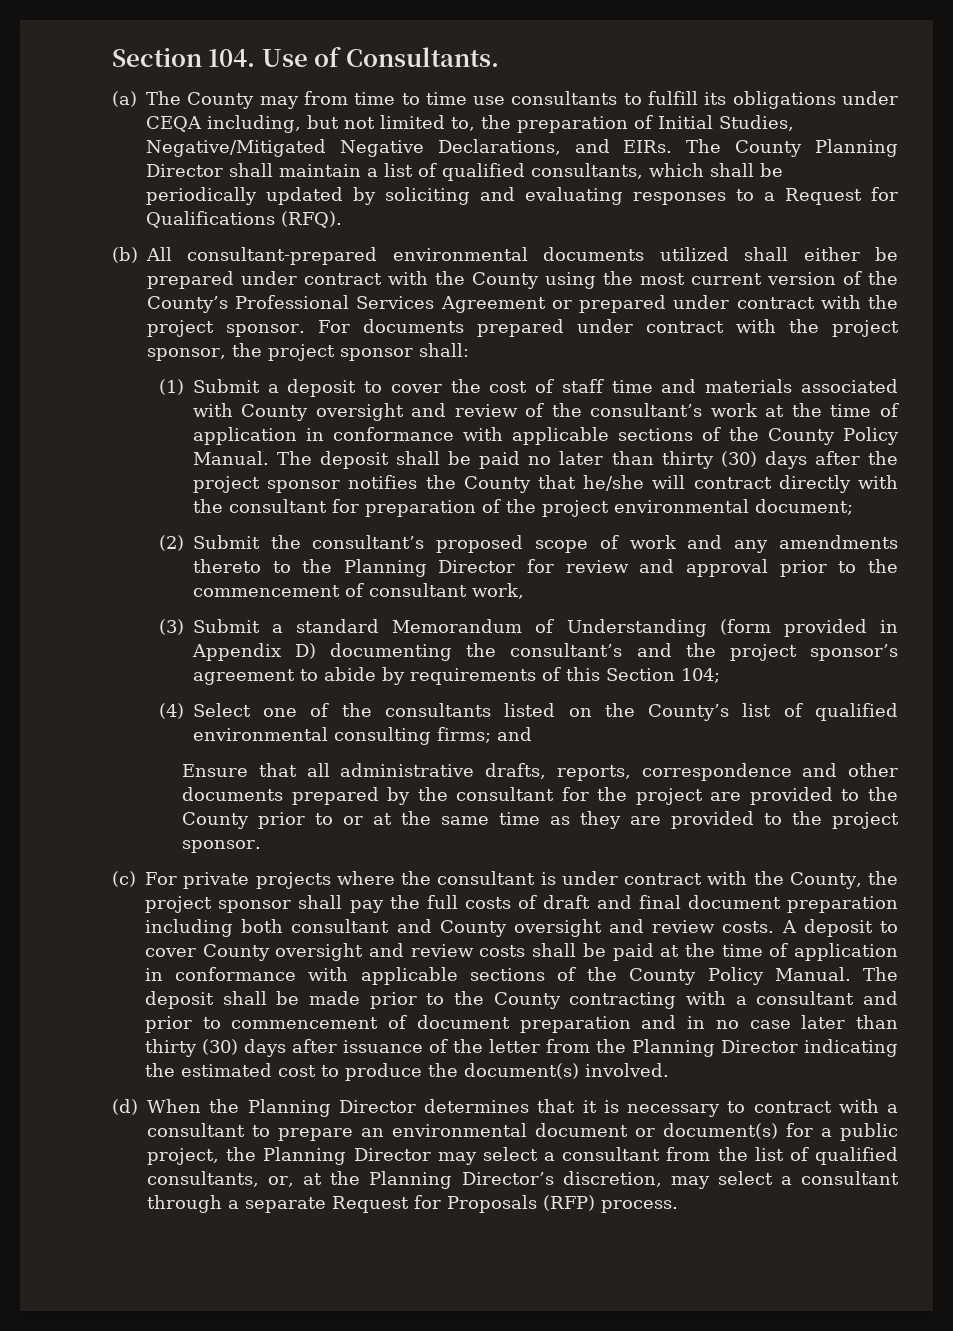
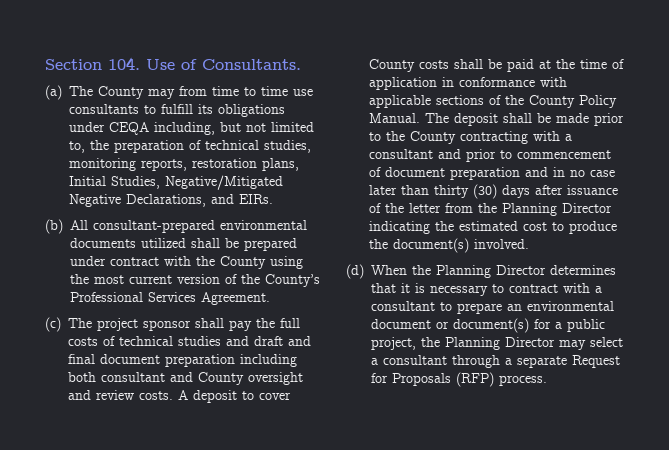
- (a) The County may from time to time use consultants to fulfill its obligations under CEQA including, but not limited to, the preparation of Initial Studies, Negative/Mitigated Negative Declarations, and EIRs. The County Planning Director shall maintain a list of qualified consultants, which shall be periodically updated by soliciting and evaluating responses to a Request for Qualifications (RFQ).
+ (a) The County may from time to time use consultants to fulfill its obligations under CEQA including, but not limited to, the preparation of technical studies, monitoring reports, restoration plans, Initial Studies, Negative/Mitigated Negative Declarations, and EIRs.
- (b) All consultant-prepared environmental documents utilized shall either be prepared under contract with the County using the most current version of the County’s Professional Services Agreement or prepared under contract with the project sponsor. For documents prepared under contract with the project sponsor, the project sponsor shall:
- (1) Submit a deposit to cover the cost of staff time and materials associated with County oversight and review of the consultant’s work at the time of application in conformance with applicable sections of the County Policy Manual. The deposit shall be paid no later than thirty (30) days after the project sponsor notifies the County that he/she will contract directly with the consultant for preparation of the project environmental document;
- (2) Submit the consultant’s proposed scope of work and any amendments thereto to the Planning Director for review and approval prior to the commencement of consultant work,
- (3) Submit a standard Memorandum of Understanding (form provided in Appendix D) documenting the consultant’s and the project sponsor’s agreement to abide by requirements of this Section 104;
- (4) Select one of the consultants listed on the County’s list of qualified environmental consulting firms; and
- Ensure that all administrative drafts, reports, correspondence and other documents prepared by the consultant for the project are provided to the County prior to or at the same time as they are provided to the project sponsor.
- (c) For private projects where the consultant is under contract with the County, the project sponsor shall pay the full costs of draft and final document preparation including both consultant and County oversight and review costs.
+ (b) All consultant-prepared environmental documents utilized shall be prepared under contract with the County using the most current version of the County’s Professional Services Agreement.
+ (c) The project sponsor shall pay the full costs of technical studies and draft and final document preparation including both consultant and County oversight and review costs.
- A deposit to cover County oversight and review costs shall be paid at the time of application in conformance with applicable sections of the County Policy Manual.
+ A deposit to cover County costs shall be paid at the time of application in conformance with applicable sections of the County Policy Manual.
- (d) When the Planning Director determines that it is necessary to contract with a consultant to prepare an environmental document or document(s) for a public project, the Planning Director may select a consultant from the list of qualified consultants, or, at the Planning Director’s discretion, may select a consultant through a separate Request for Proposals (RFP) process.
+ (d) When the Planning Director determines that it is necessary to contract with a consultant to prepare an environmental document or document(s) for a public project, the Planning Director may select a consultant through a separate Request for Proposals (RFP) process.

